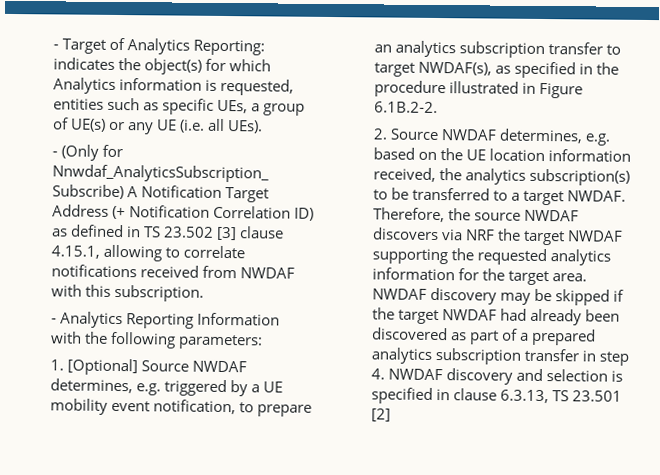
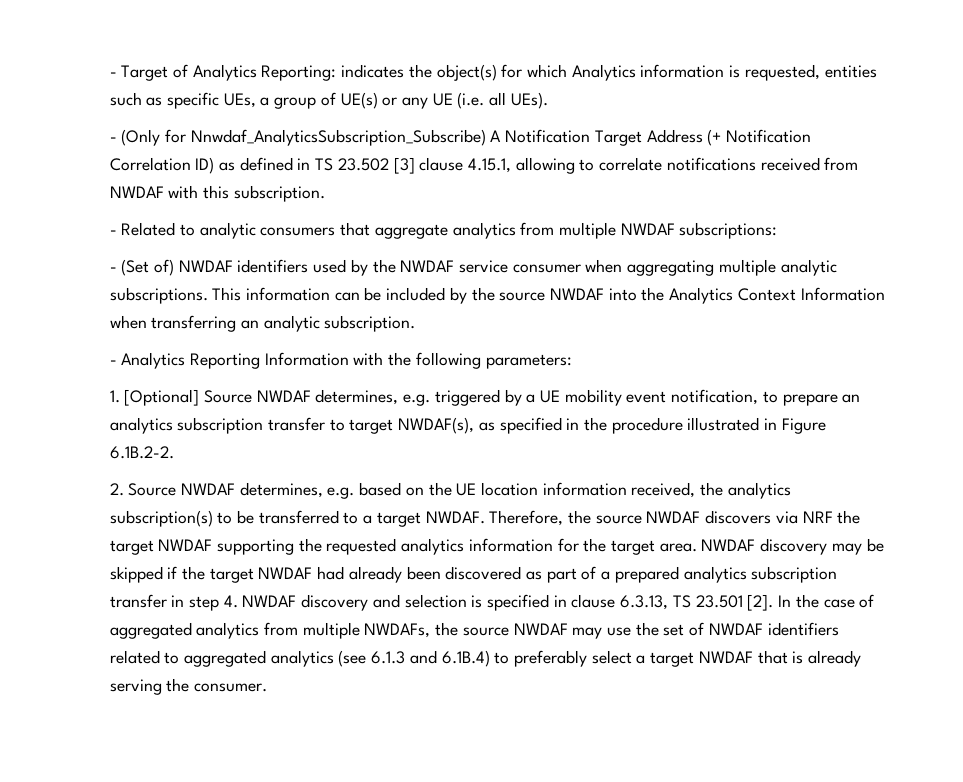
+ - Related to analytic consumers that aggregate analytics from multiple NWDAF subscriptions:
+ - (Set of) NWDAF identifiers used by the NWDAF service consumer when aggregating multiple analytic subscriptions. This information can be included by the source NWDAF into the Analytics Context Information when transferring an analytic subscription.
- NWDAF discovery may be skipped if the target NWDAF had already been discovered as part of a prepared analytics subscription transfer in step 4. NWDAF discovery and selection is specified in clause 6.3.13, TS 23.501 [2]
+ NWDAF discovery may be skipped if the target NWDAF had already been discovered as part of a prepared analytics subscription transfer in step 4. NWDAF discovery and selection is specified in clause 6.3.13, TS 23.501 [2]. In the case of aggregated analytics from multiple NWDAFs, the source NWDAF may use the set of NWDAF identifiers related to aggregated analytics (see 6.1.3 and 6.1B.4) to preferably select a target NWDAF that is already serving the consumer.

